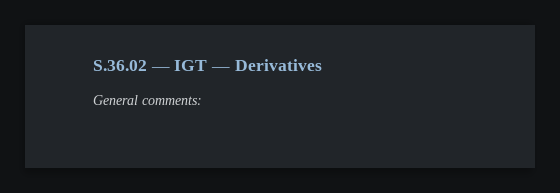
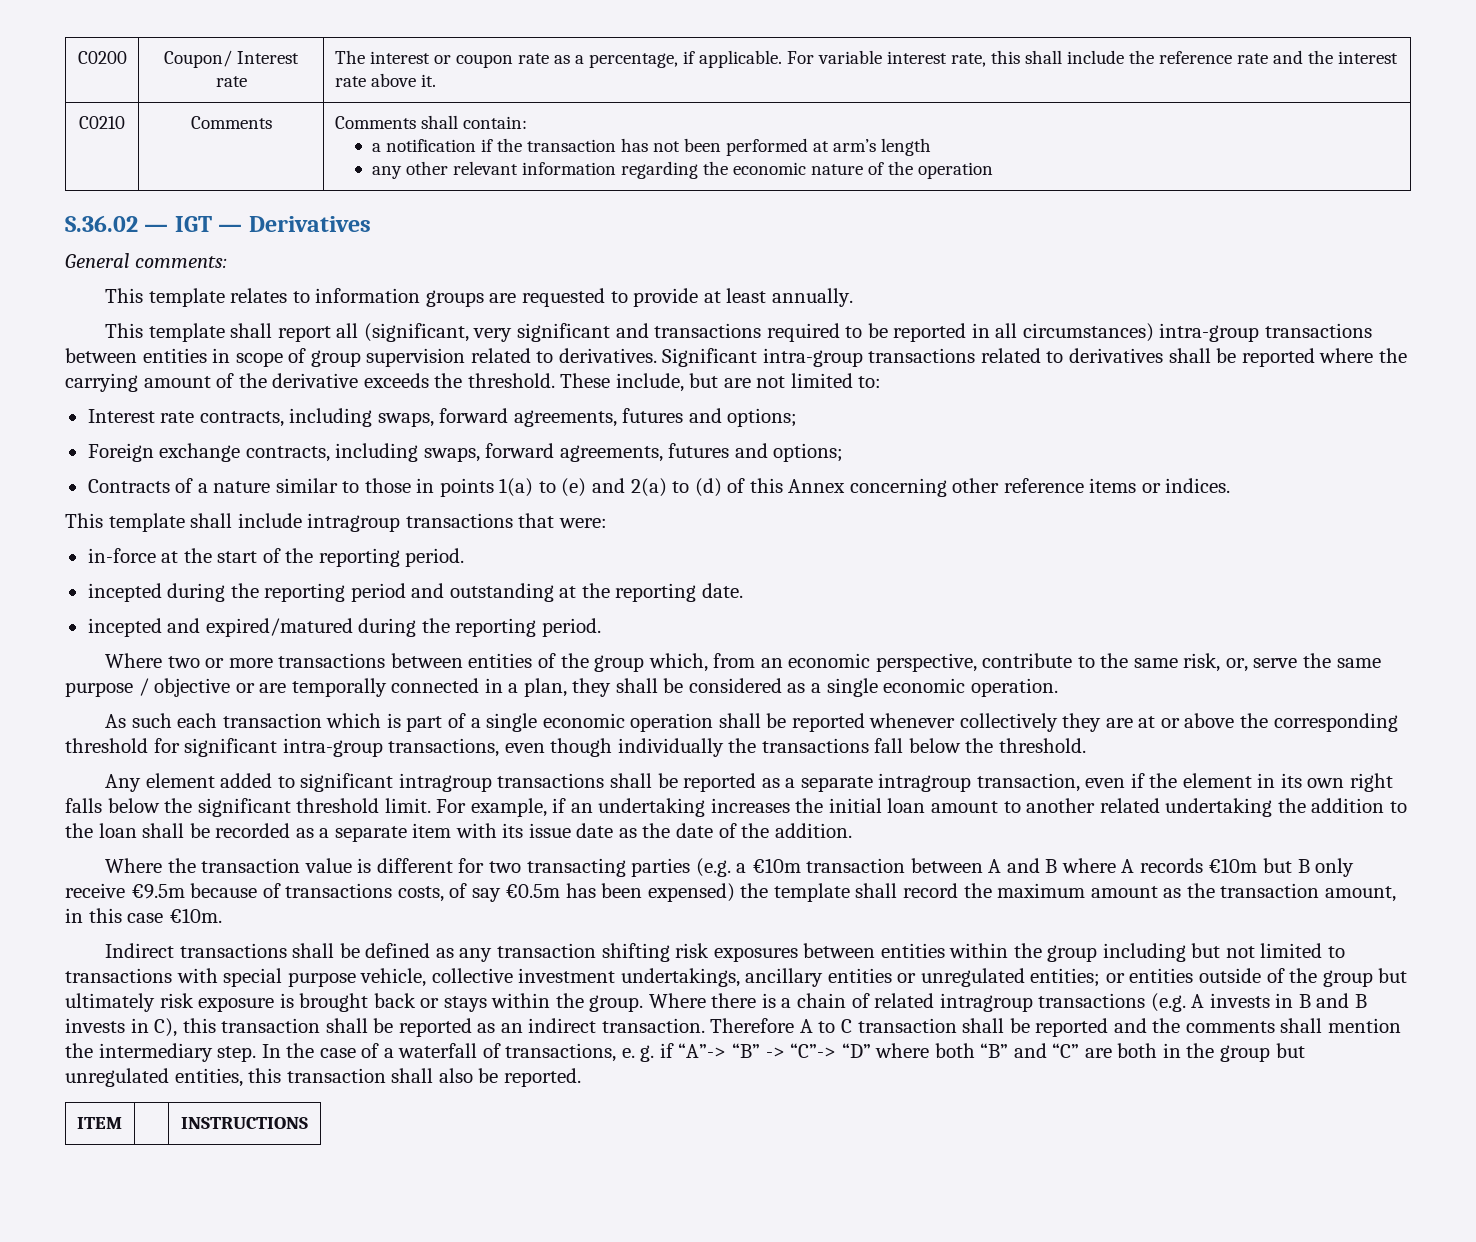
+ C0200 | Coupon/ Interest rate | The interest or coupon rate as a percentage, if applicable. For variable interest rate, this shall include the reference rate and the interest rate above it.
+ C0210 | Comments | Comments shall contain:
+ a notification if the transaction has not been performed at arm’s length
+ any other relevant information regarding the economic nature of the operation
+ This template relates to information groups are requested to provide at least annually.
+ This template shall report all (significant, very significant and transactions required to be reported in all circumstances) intra-group transactions between entities in scope of group supervision related to derivatives. Significant intra-group transactions related to derivatives shall be reported where the carrying amount of the derivative exceeds the threshold. These include, but are not limited to:
+ Interest rate contracts, including swaps, forward agreements, futures and options;
+ Foreign exchange contracts, including swaps, forward agreements, futures and options;
+ Contracts of a nature similar to those in points 1(a) to (e) and 2(a) to (d) of this Annex concerning other reference items or indices.
+ This template shall include intragroup transactions that were:
+ in-force at the start of the reporting period.
+ incepted during the reporting period and outstanding at the reporting date.
+ incepted and expired/matured during the reporting period.
+ Where two or more transactions between entities of the group which, from an economic perspective, contribute to the same risk, or, serve the same purpose / objective or are temporally connected in a plan, they shall be considered as a single economic operation.
+ As such each transaction which is part of a single economic operation shall be reported whenever collectively they are at or above the corresponding threshold for significant intra-group transactions, even though individually the transactions fall below the threshold.
+ Any element added to significant intragroup transactions shall be reported as a separate intragroup transaction, even if the element in its own right falls below the significant threshold limit. For example, if an undertaking increases the initial loan amount to another related undertaking the addition to the loan shall be recorded as a separate item with its issue date as the date of the addition.
+ Where the transaction value is different for two transacting parties (e.g. a €10m transaction between A and B where A records €10m but B only receive €9.5m because of transactions costs, of say €0.5m has been expensed) the template shall record the maximum amount as the transaction amount, in this case €10m.
+ Indirect transactions shall be defined as any transaction shifting risk exposures between entities within the group including but not limited to transactions with special purpose vehicle, collective investment undertakings, ancillary entities or unregulated entities; or entities outside of the group but ultimately risk exposure is brought back or stays within the group. Where there is a chain of related intragroup transactions (e.g. A invests in B and B invests in C), this transaction shall be reported as an indirect transaction. Therefore A to C transaction shall be reported and the comments shall mention the intermediary step. In the case of a waterfall of transactions, e. g. if “A”-> “B” -> “C”-> “D” where both “B” and “C” are both in the group but unregulated entities, this transaction shall also be reported.
+ ITEM | | INSTRUCTIONS

